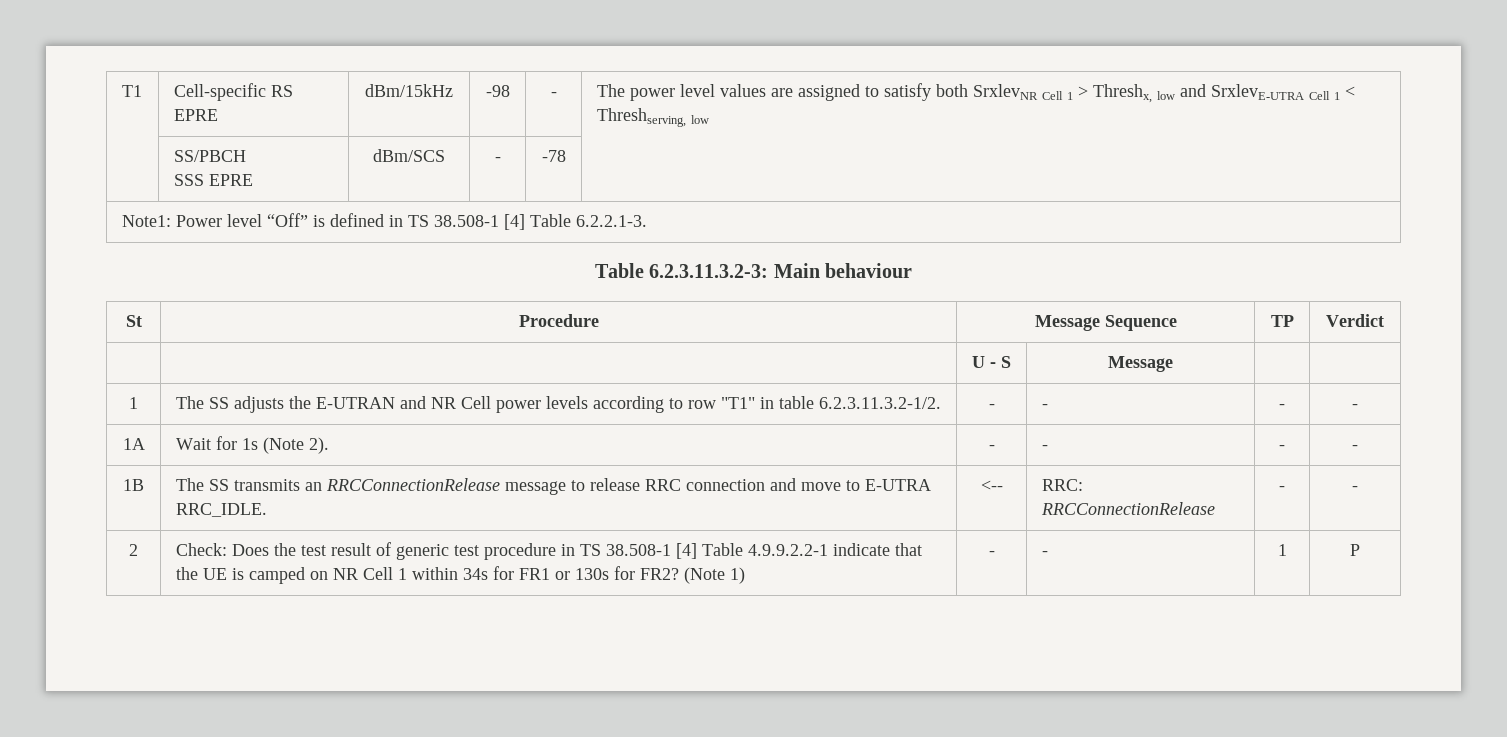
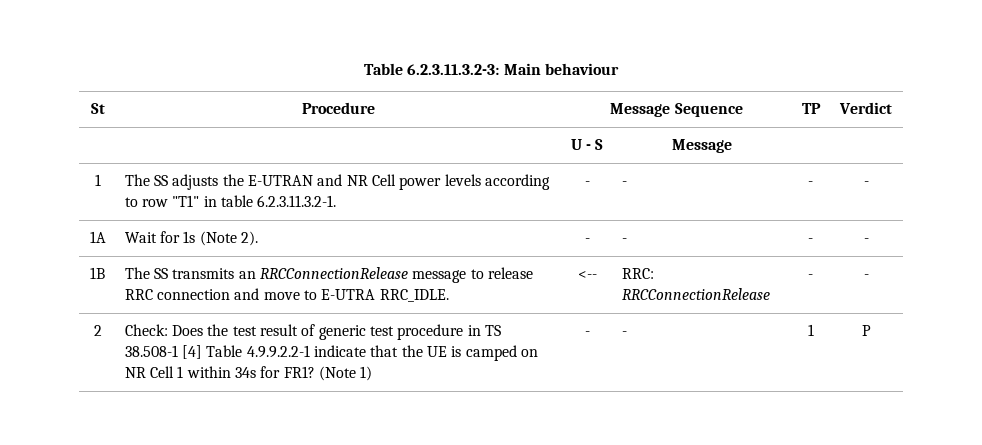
- T1 | Cell-specific RS EPRE | dBm/15kHz | -98 | - | The power level values are assigned to satisfy both SrxlevNR Cell 1 > Threshx, low and SrxlevE-UTRA Cell 1 < Threshserving, low
- | SS/PBCH
- SSS EPRE | dBm/SCS | - | -78 |
- Note1: Power level “Off” is defined in TS 38.508-1 [4] Table 6.2.2.1-3.
- 1 | The SS adjusts the E-UTRAN and NR Cell power levels according to row "T1" in table 6.2.3.11.3.2-1/2. | - | - | - | -
+ 1 | The SS adjusts the E-UTRAN and NR Cell power levels according to row "T1" in table 6.2.3.11.3.2-1. | - | - | - | -
- 2 | Check: Does the test result of generic test procedure in TS 38.508-1 [4] Table 4.9.9.2.2-1 indicate that the UE is camped on NR Cell 1 within 34s for FR1 or 130s for FR2? (Note 1) | - | - | 1 | P
+ 2 | Check: Does the test result of generic test procedure in TS 38.508-1 [4] Table 4.9.9.2.2-1 indicate that the UE is camped on NR Cell 1 within 34s for FR1? (Note 1) | - | - | 1 | P

